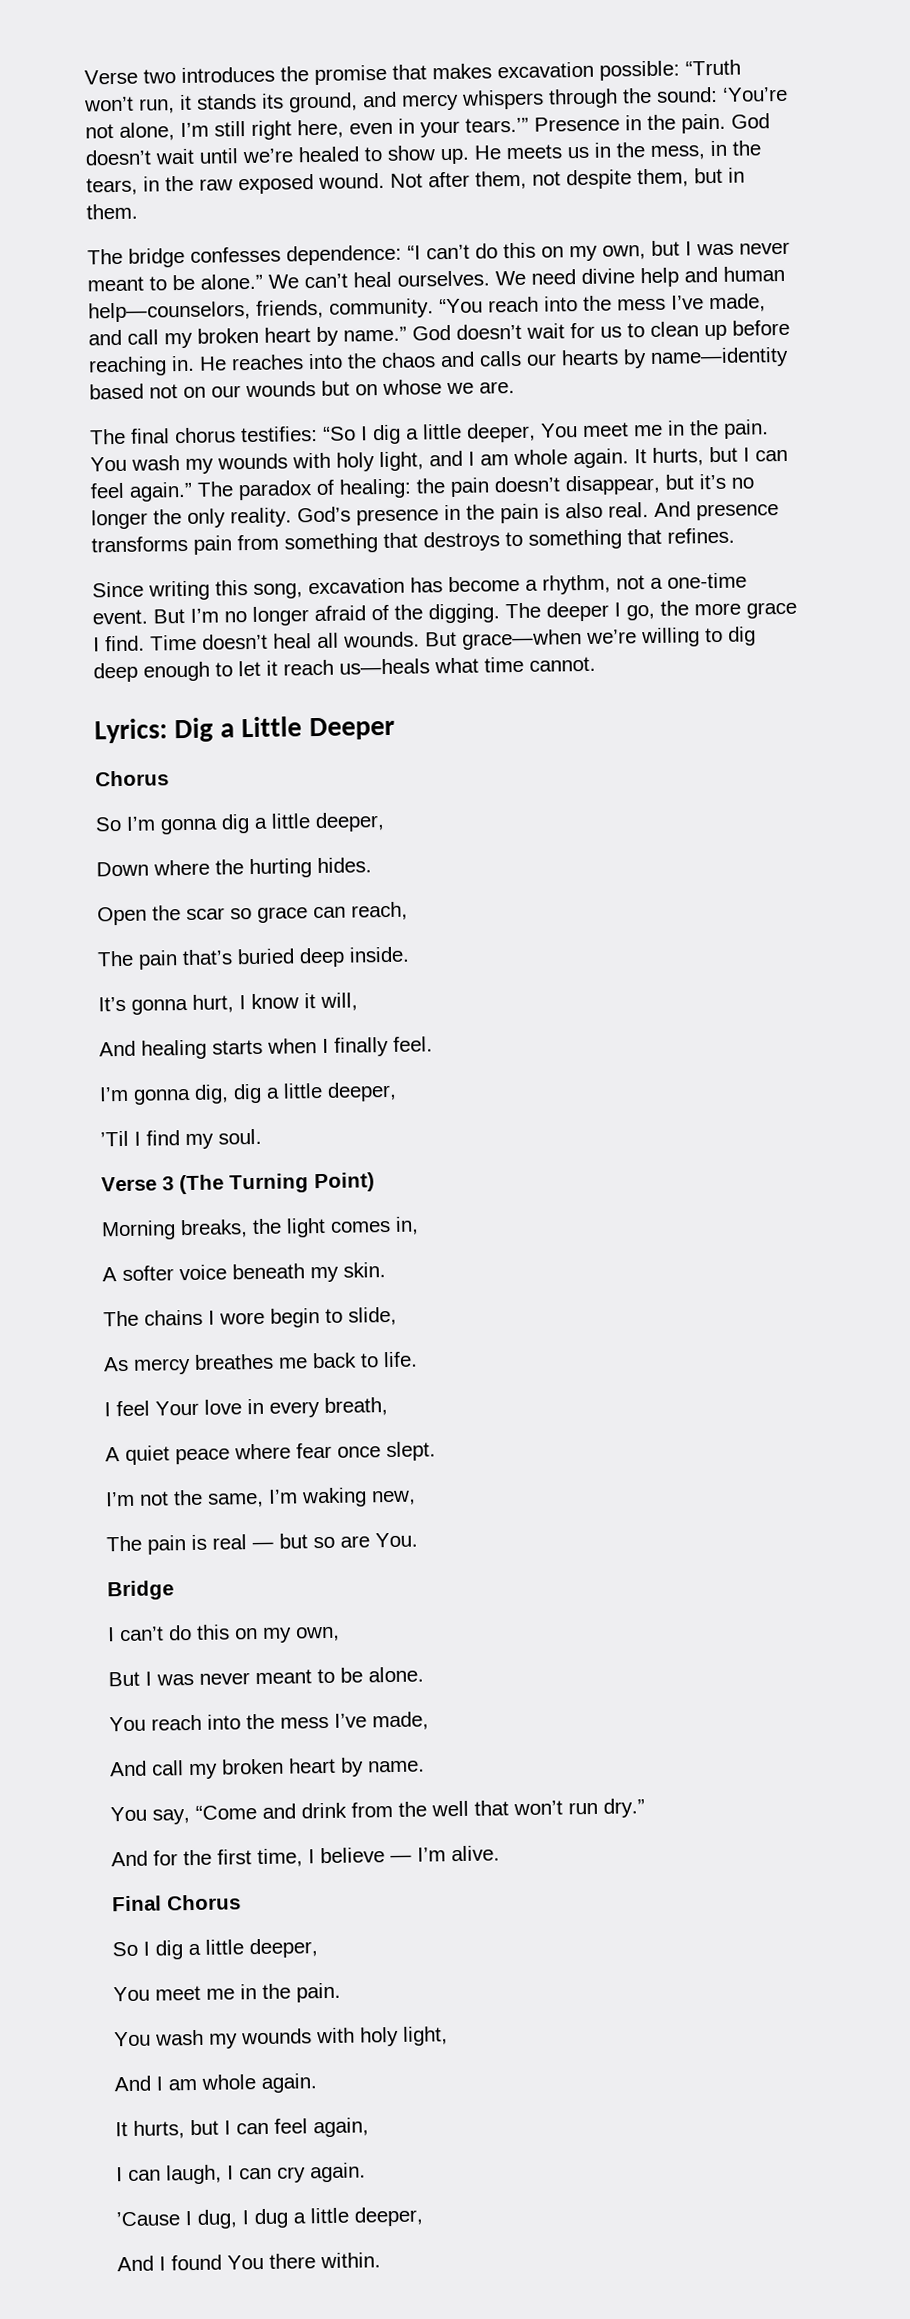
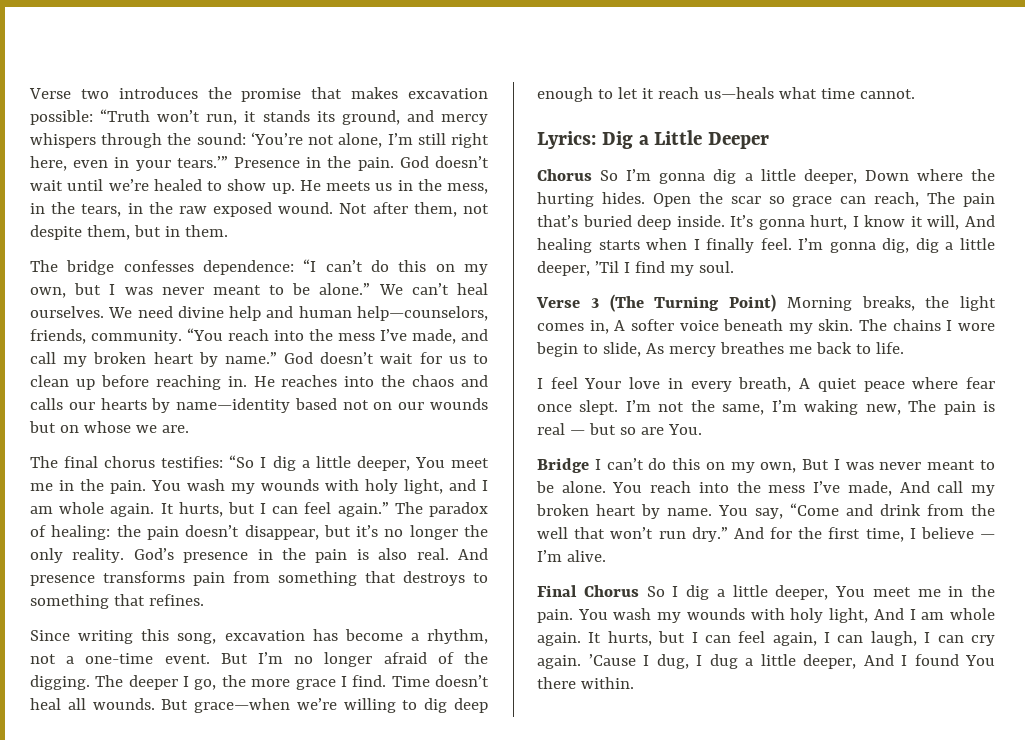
  Lyrics: Dig a Little Deeper
- Chorus
- So I’m gonna dig a little deeper,
- Down where the hurting hides.
- Open the scar so grace can reach,
- The pain that’s buried deep inside.
- It’s gonna hurt, I know it will,
- And healing starts when I finally feel.
- I’m gonna dig, dig a little deeper,
- ’Til I find my soul.
+ Chorus So I’m gonna dig a little deeper, Down where the hurting hides. Open the scar so grace can reach, The pain that’s buried deep inside. It’s gonna hurt, I know it will, And healing starts when I finally feel. I’m gonna dig, dig a little deeper, ’Til I find my soul.
- Verse 3 (The Turning Point)
- Morning breaks, the light comes in,
- A softer voice beneath my skin.
- The chains I wore begin to slide,
- As mercy breathes me back to life.
+ Verse 3 (The Turning Point) Morning breaks, the light comes in, A softer voice beneath my skin. The chains I wore begin to slide, As mercy breathes me back to life.
- I feel Your love in every breath,
- A quiet peace where fear once slept.
- I’m not the same, I’m waking new,
- The pain is real — but so are You.
+ I feel Your love in every breath, A quiet peace where fear once slept. I’m not the same, I’m waking new, The pain is real — but so are You.
- Bridge
- I can’t do this on my own,
- But I was never meant to be alone.
- You reach into the mess I’ve made,
- And call my broken heart by name.
- You say, “Come and drink from the well that won’t run dry.”
- And for the first time, I believe — I’m alive.
+ Bridge I can’t do this on my own, But I was never meant to be alone. You reach into the mess I’ve made, And call my broken heart by name. You say, “Come and drink from the well that won’t run dry.” And for the first time, I believe — I’m alive.
- Final Chorus
- So I dig a little deeper,
- You meet me in the pain.
- You wash my wounds with holy light,
- And I am whole again.
- It hurts, but I can feel again,
- I can laugh, I can cry again.
- ’Cause I dug, I dug a little deeper,
- And I found You there within.
+ Final Chorus So I dig a little deeper, You meet me in the pain. You wash my wounds with holy light, And I am whole again. It hurts, but I can feel again, I can laugh, I can cry again. ’Cause I dug, I dug a little deeper, And I found You there within.

